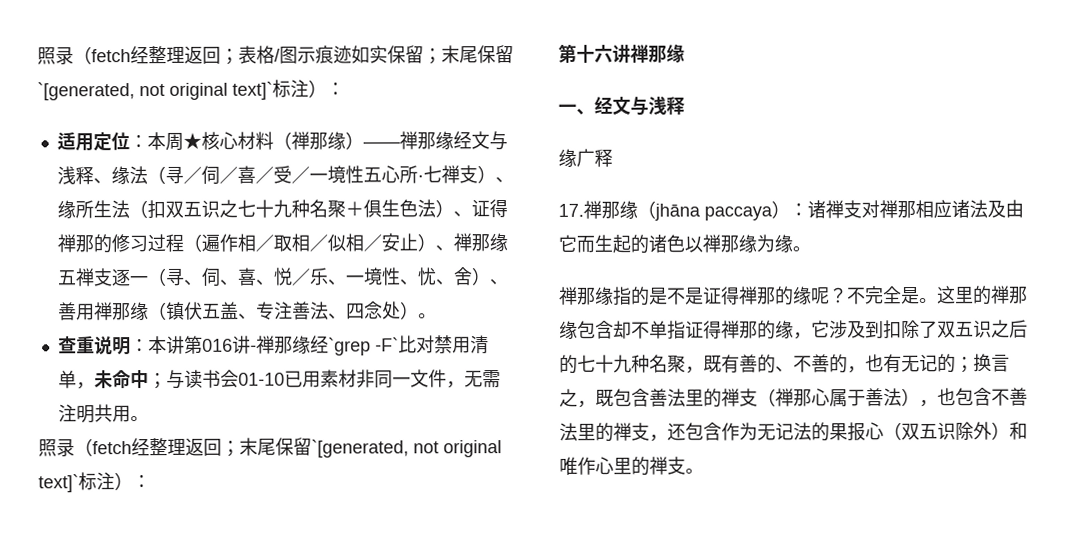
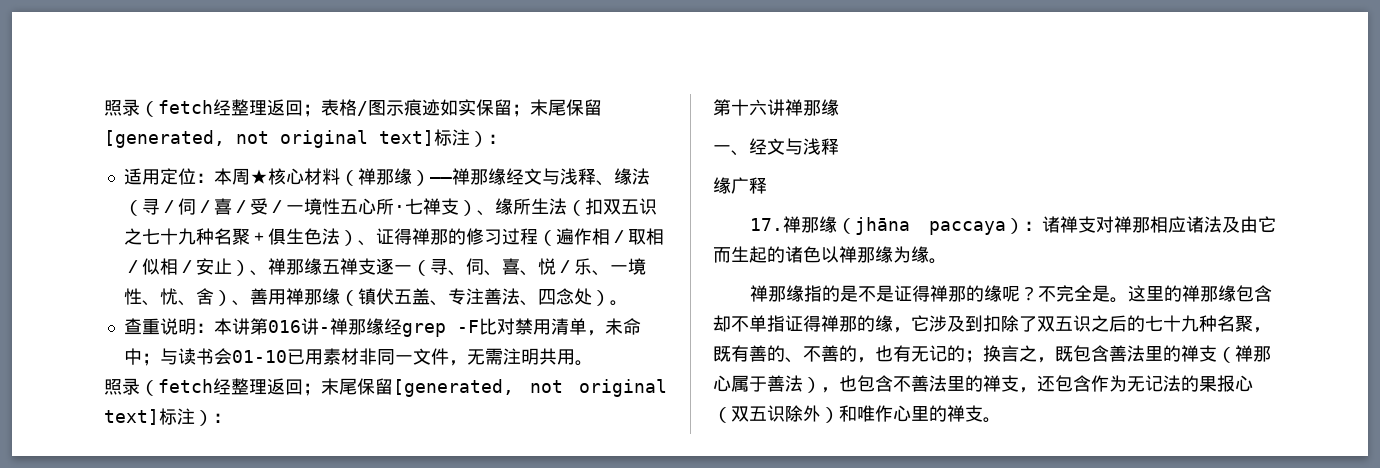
- 照录（fetch经整理返回；表格/图示痕迹如实保留；末尾保留`[generated, not original text]`标注）：
+ 照录（fetch经整理返回；表格/图示痕迹如实保留；末尾保留[generated, not original text]标注）：
- 查重说明：本讲第016讲-禅那缘经`grep -F`比对禁用清单，未命中；与读书会01-10已用素材非同一文件，无需注明共用。
+ 查重说明：本讲第016讲-禅那缘经grep -F比对禁用清单，未命中；与读书会01-10已用素材非同一文件，无需注明共用。
- 照录（fetch经整理返回；末尾保留`[generated, not original text]`标注）：
+ 照录（fetch经整理返回；末尾保留[generated, not original text]标注）：

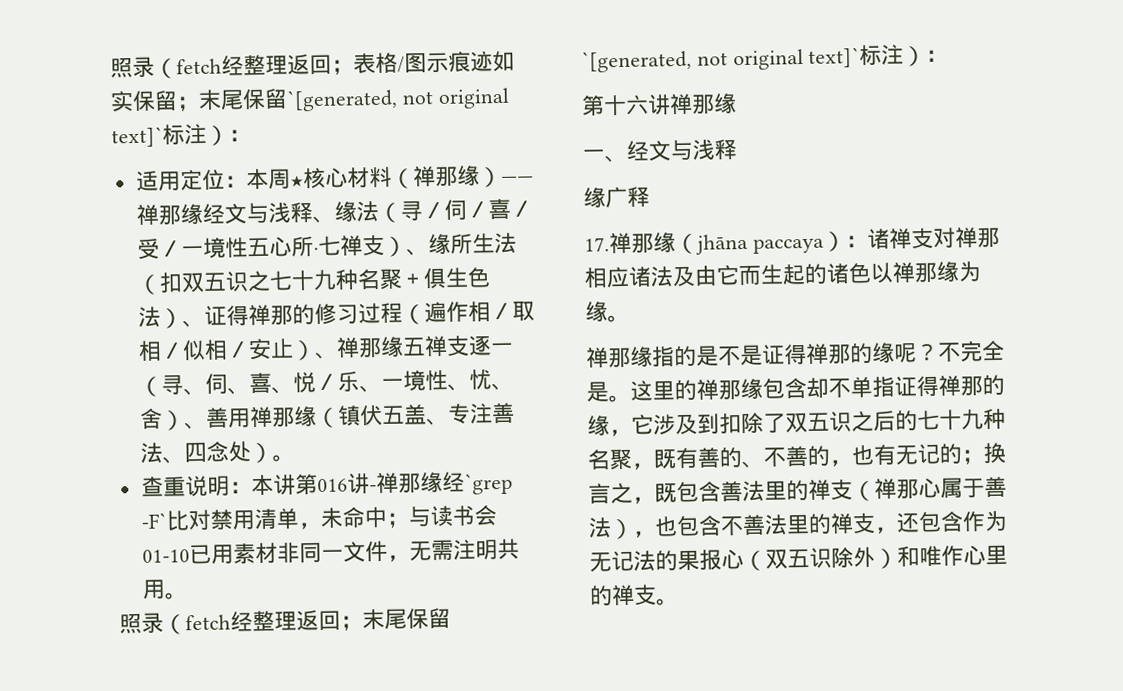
- 照录（fetch经整理返回；表格/图示痕迹如实保留；末尾保留[generated, not original text]标注）：
+ 照录（fetch经整理返回；表格/图示痕迹如实保留；末尾保留`[generated, not original text]`标注）：
- 查重说明：本讲第016讲-禅那缘经grep -F比对禁用清单，未命中；与读书会01-10已用素材非同一文件，无需注明共用。
+ 查重说明：本讲第016讲-禅那缘经`grep -F`比对禁用清单，未命中；与读书会01-10已用素材非同一文件，无需注明共用。
- 照录（fetch经整理返回；末尾保留[generated, not original text]标注）：
+ 照录（fetch经整理返回；末尾保留`[generated, not original text]`标注）：

